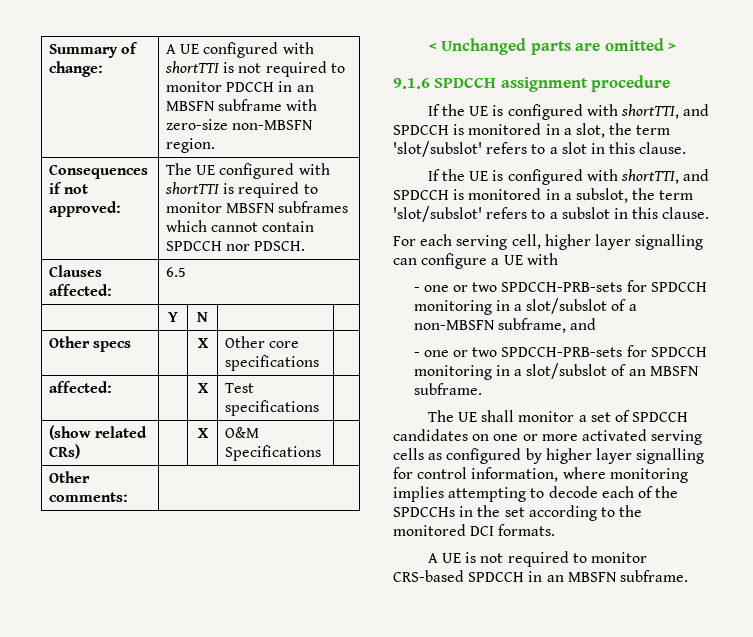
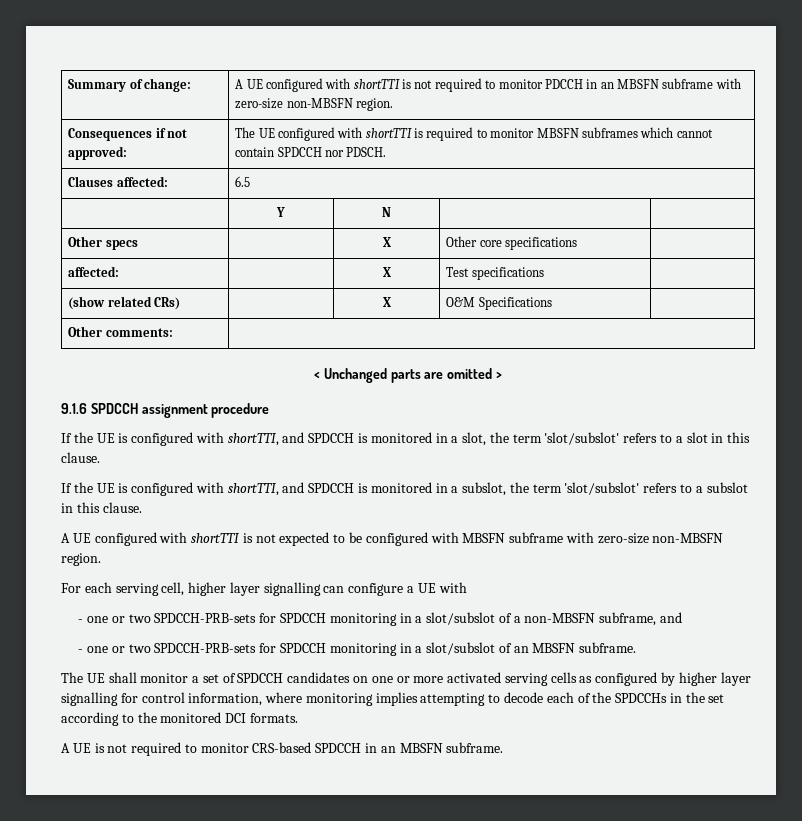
+ A UE configured with shortTTI is not expected to be configured with MBSFN subframe with zero-size non-MBSFN region.

